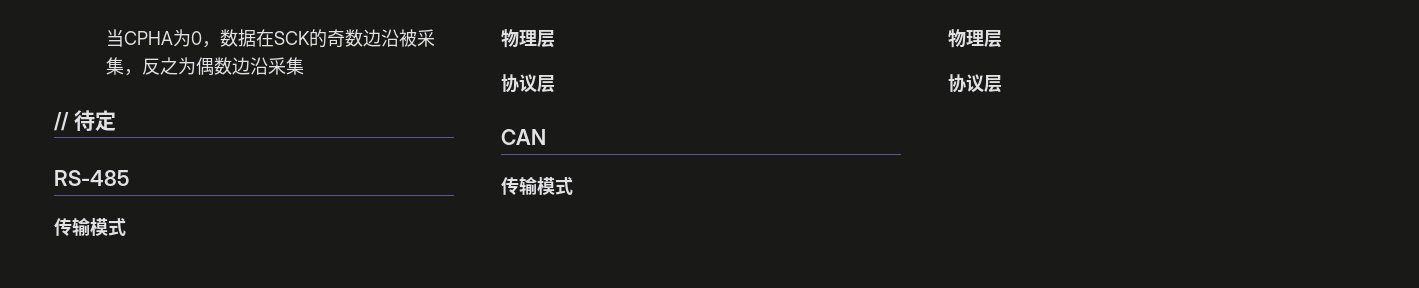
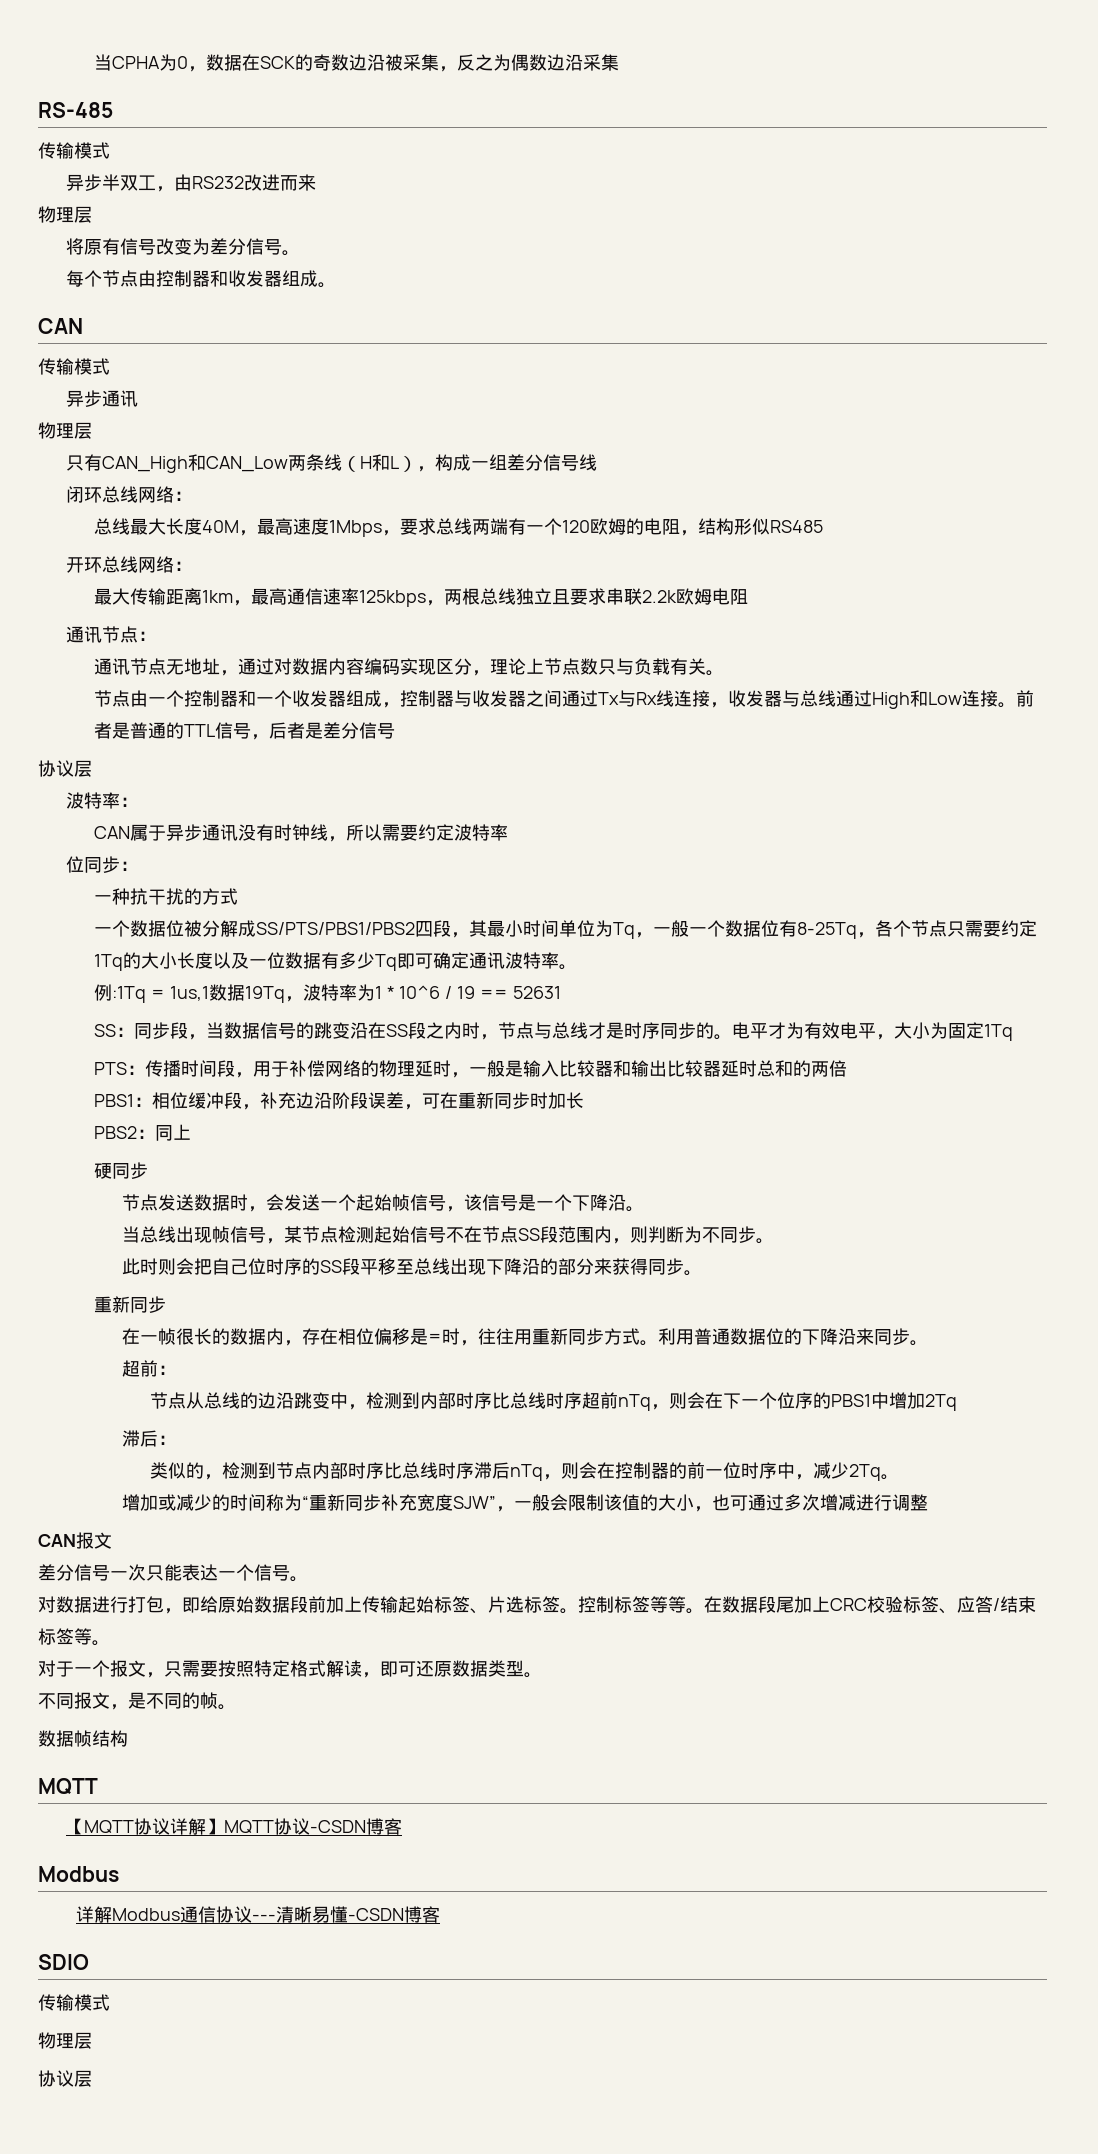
- // 待定
  RS-485
  传输模式
+ 异步半双工，由RS232改进而来
  物理层
+ 将原有信号改变为差分信号。
+ 每个节点由控制器和收发器组成。
+ CAN
+ 传输模式
+ 异步通讯
+ 物理层
+ 只有CAN_High和CAN_Low两条线（H和L），构成一组差分信号线
+ 闭环总线网络：
+ 总线最大长度40M，最高速度1Mbps，要求总线两端有一个120欧姆的电阻，结构形似RS485
+ 开环总线网络：
+ 最大传输距离1km，最高通信速率125kbps，两根总线独立且要求串联2.2k欧姆电阻
+ 通讯节点：
+ 通讯节点无地址，通过对数据内容编码实现区分，理论上节点数只与负载有关。
+ 节点由一个控制器和一个收发器组成，控制器与收发器之间通过Tx与Rx线连接，收发器与总线通过High和Low连接。前者是普通的TTL信号，后者是差分信号
  协议层
- CAN
+ 波特率：
+ CAN属于异步通讯没有时钟线，所以需要约定波特率
+ 位同步：
+ 一种抗干扰的方式
+ 一个数据位被分解成SS/PTS/PBS1/PBS2四段，其最小时间单位为Tq，一般一个数据位有8-25Tq，各个节点只需要约定1Tq的大小长度以及一位数据有多少Tq即可确定通讯波特率。
+ 例:1Tq = 1us,1数据19Tq，波特率为1 * 10^6 / 19 == 52631
+ SS：同步段，当数据信号的跳变沿在SS段之内时，节点与总线才是时序同步的。电平才为有效电平，大小为固定1Tq
+ PTS：传播时间段，用于补偿网络的物理延时，一般是输入比较器和输出比较器延时总和的两倍
+ PBS1：相位缓冲段，补充边沿阶段误差，可在重新同步时加长
+ PBS2：同上
+ 硬同步
+ 节点发送数据时，会发送一个起始帧信号，该信号是一个下降沿。
+ 当总线出现帧信号，某节点检测起始信号不在节点SS段范围内，则判断为不同步。
+ 此时则会把自己位时序的SS段平移至总线出现下降沿的部分来获得同步。
+ 重新同步
+ 在一帧很长的数据内，存在相位偏移是=时，往往用重新同步方式。利用普通数据位的下降沿来同步。
+ 超前：
+ 节点从总线的边沿跳变中，检测到内部时序比总线时序超前nTq，则会在下一个位序的PBS1中增加2Tq
+ 滞后：
+ 类似的，检测到节点内部时序比总线时序滞后nTq，则会在控制器的前一位时序中，减少2Tq。
+ 增加或减少的时间称为“重新同步补充宽度SJW”，一般会限制该值的大小，也可通过多次增减进行调整
+ CAN报文
+ 差分信号一次只能表达一个信号。
+ 对数据进行打包，即给原始数据段前加上传输起始标签、片选标签。控制标签等等。在数据段尾加上CRC校验标签、应答/结束标签等。
+ 对于一个报文，只需要按照特定格式解读，即可还原数据类型。
+ 不同报文，是不同的帧。
+ 数据帧结构
+ MQTT
+ 【MQTT协议详解】MQTT协议-CSDN博客
+ Modbus
+ 详解Modbus通信协议---清晰易懂-CSDN博客
+ SDIO

